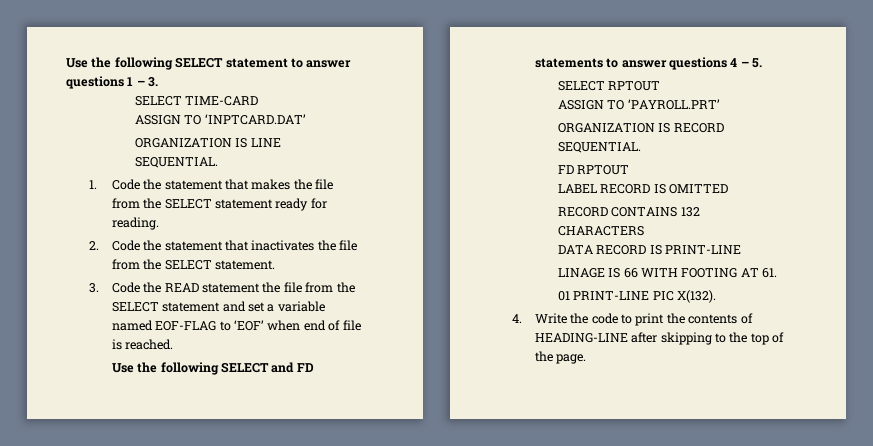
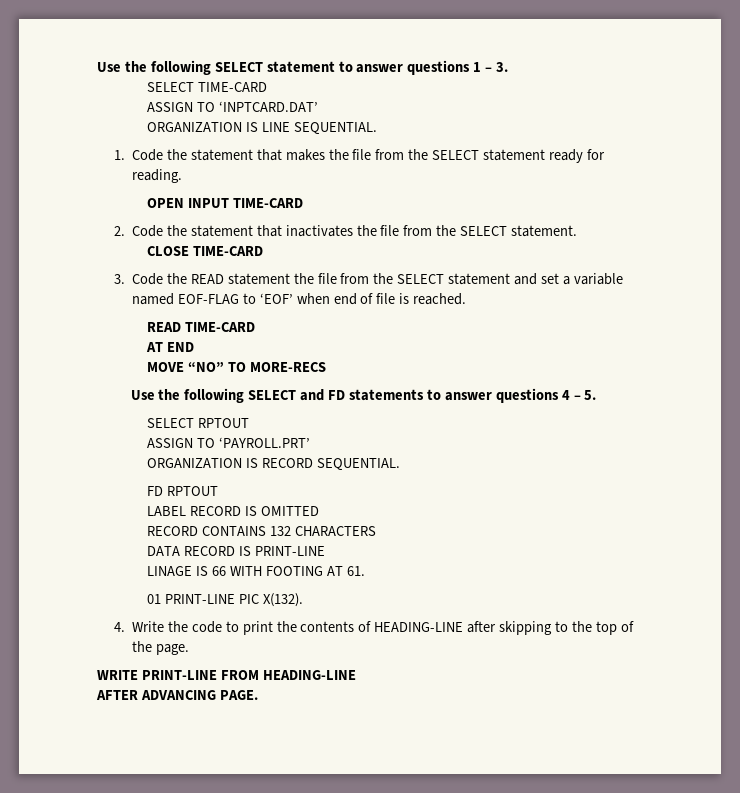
+ OPEN INPUT TIME-CARD
+ CLOSE TIME-CARD
+ READ TIME-CARD
+ AT END
+ MOVE “NO” TO MORE-RECS
+ WRITE PRINT-LINE FROM HEADING-LINE
+ AFTER ADVANCING PAGE.

